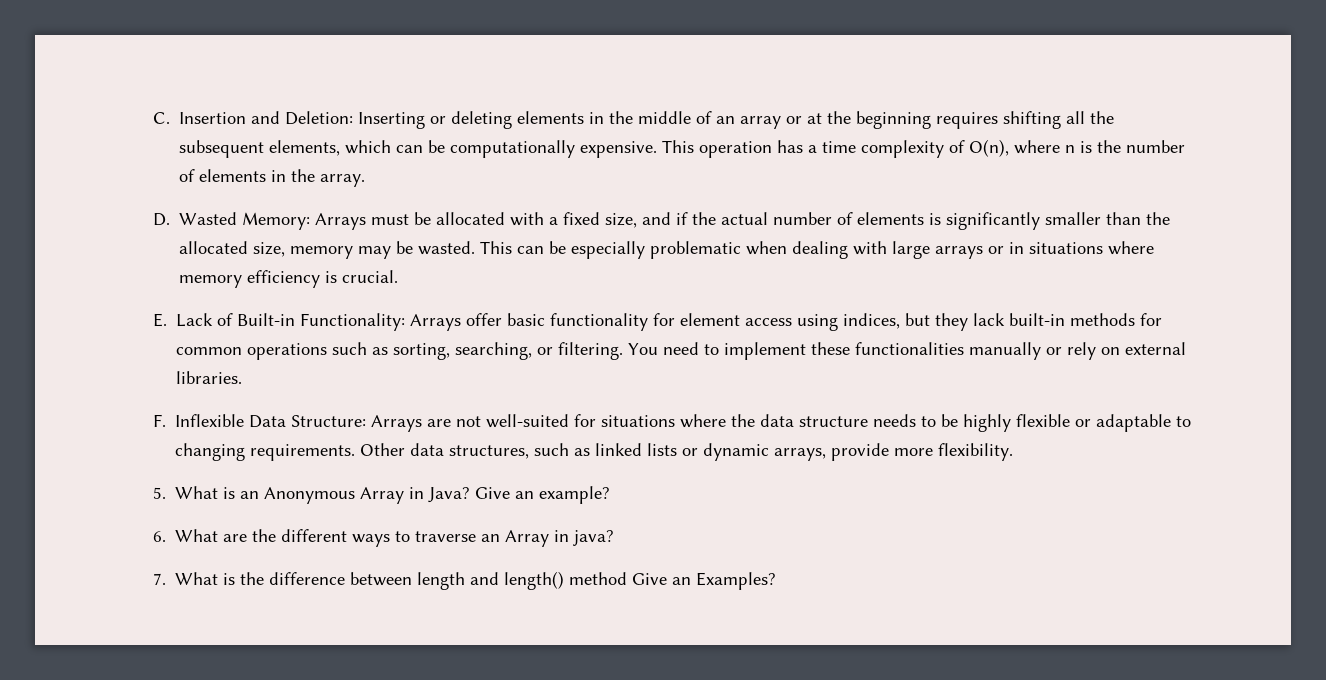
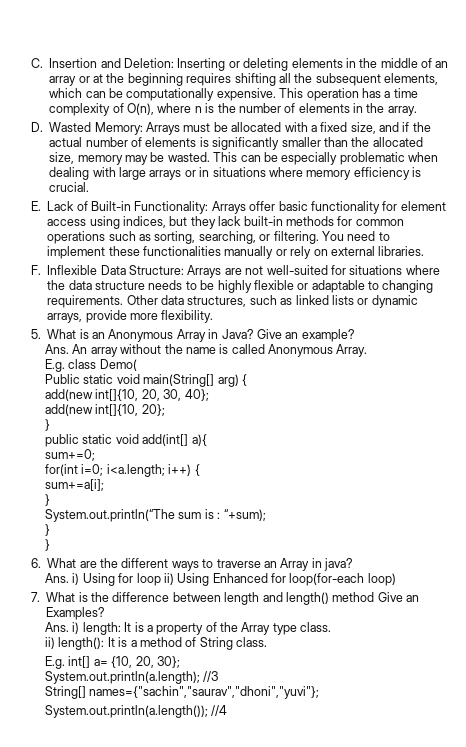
+ Ans. An array without the name is called Anonymous Array.
+ E.g. class Demo(
+ Public static void main(String[] arg) {
+ add(new int[]{10, 20, 30, 40};
+ add(new int[]{10, 20};
+ }
+ public static void add(int[] a){
+ sum+=0;
+ for(int i=0; i<a.length; i++) {
+ sum+=a[i];
+ }
+ System.out.println(“The sum is : “+sum);
+ }
+ }
+ Ans. i) Using for loop ii) Using Enhanced for loop(for-each loop)
+ Ans. i) length: It is a property of the Array type class.
+ ii) length(): It is a method of String class.
+ E.g. int[] a= {10, 20, 30};
+ System.out.println(a.length); //3
+ String[] names={"sachin","saurav","dhoni","yuvi"};
+ System.out.println(a.length()); //4

